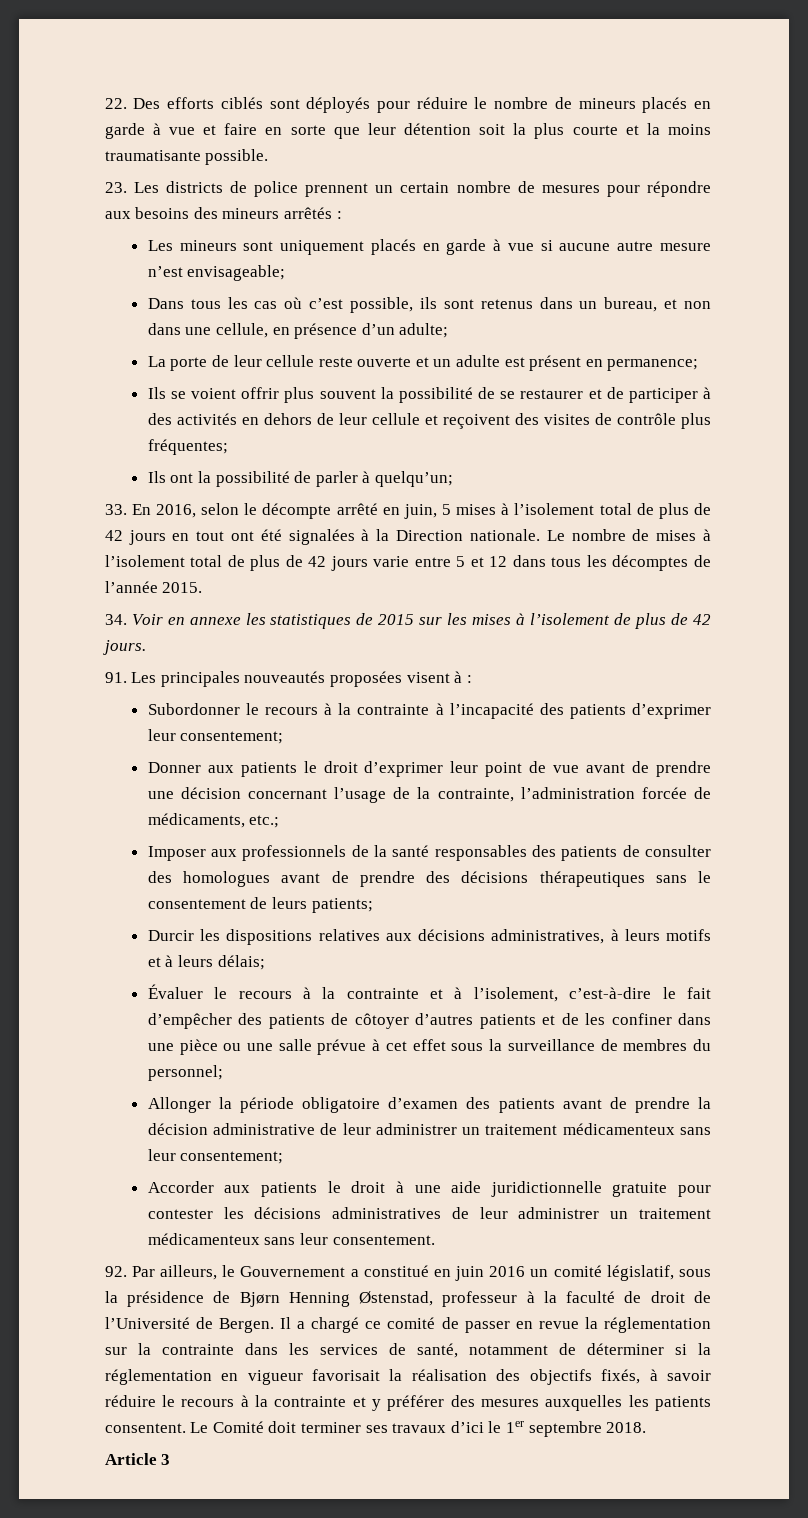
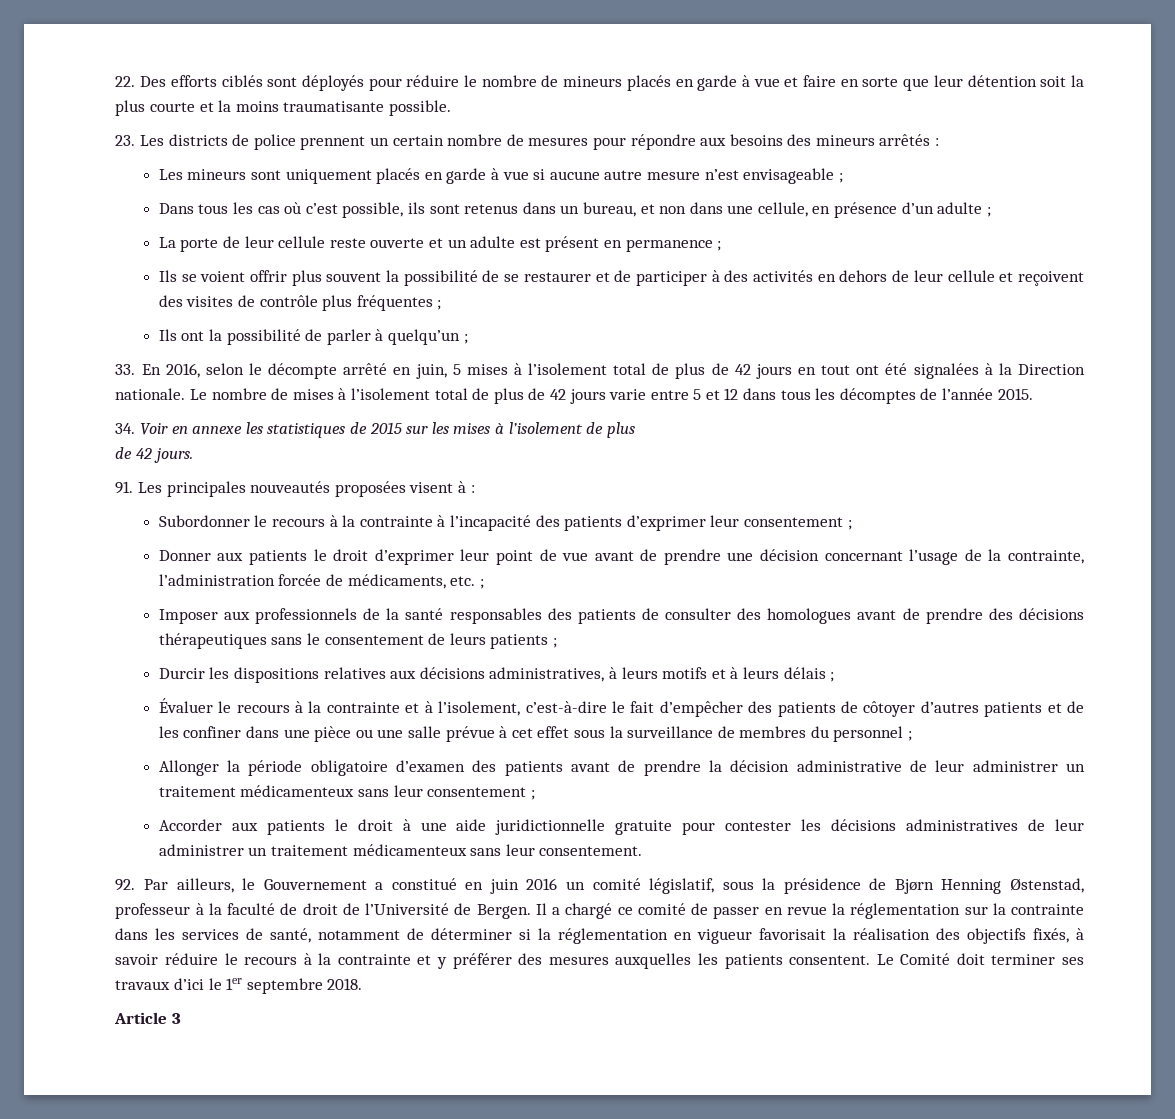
- Les mineurs sont uniquement placés en garde à vue si aucune autre mesure n’est envisageable;
+ Les mineurs sont uniquement placés en garde à vue si aucune autre mesure n’est envisageable ;
- Dans tous les cas où c’est possible, ils sont retenus dans un bureau, et non dans une cellule, en présence d’un adulte;
+ Dans tous les cas où c’est possible, ils sont retenus dans un bureau, et non dans une cellule, en présence d’un adulte ;
- La porte de leur cellule reste ouverte et un adulte est présent en permanence;
+ La porte de leur cellule reste ouverte et un adulte est présent en permanence ;
- Ils se voient offrir plus souvent la possibilité de se restaurer et de participer à des activités en dehors de leur cellule et reçoivent des visites de contrôle plus fréquentes;
+ Ils se voient offrir plus souvent la possibilité de se restaurer et de participer à des activités en dehors de leur cellule et reçoivent des visites de contrôle plus fréquentes ;
- Ils ont la possibilité de parler à quelqu’un;
+ Ils ont la possibilité de parler à quelqu’un ;
- 34. Voir en annexe les statistiques de 2015 sur les mises à l’isolement de plus de 42 jours.
+ 34. Voir en annexe les statistiques de 2015 sur les mises à l’isolement de plus
+ de 42 jours.
- Subordonner le recours à la contrainte à l’incapacité des patients d’exprimer leur consentement;
+ Subordonner le recours à la contrainte à l’incapacité des patients d’exprimer leur consentement ;
- Donner aux patients le droit d’exprimer leur point de vue avant de prendre une décision concernant l’usage de la contrainte, l’administration forcée de médicaments, etc.;
+ Donner aux patients le droit d’exprimer leur point de vue avant de prendre une décision concernant l’usage de la contrainte, l’administration forcée de médicaments, etc. ;
- Imposer aux professionnels de la santé responsables des patients de consulter des homologues avant de prendre des décisions thérapeutiques sans le consentement de leurs patients;
+ Imposer aux professionnels de la santé responsables des patients de consulter des homologues avant de prendre des décisions thérapeutiques sans le consentement de leurs patients ;
- Durcir les dispositions relatives aux décisions administratives, à leurs motifs et à leurs délais;
+ Durcir les dispositions relatives aux décisions administratives, à leurs motifs et à leurs délais ;
- Évaluer le recours à la contrainte et à l’isolement, c’est-à-dire le fait d’empêcher des patients de côtoyer d’autres patients et de les confiner dans une pièce ou une salle prévue à cet effet sous la surveillance de membres du personnel;
+ Évaluer le recours à la contrainte et à l’isolement, c’est-à-dire le fait d’empêcher des patients de côtoyer d’autres patients et de les confiner dans une pièce ou une salle prévue à cet effet sous la surveillance de membres du personnel ;
- Allonger la période obligatoire d’examen des patients avant de prendre la décision administrative de leur administrer un traitement médicamenteux sans leur consentement;
+ Allonger la période obligatoire d’examen des patients avant de prendre la décision administrative de leur administrer un traitement médicamenteux sans leur consentement ;

